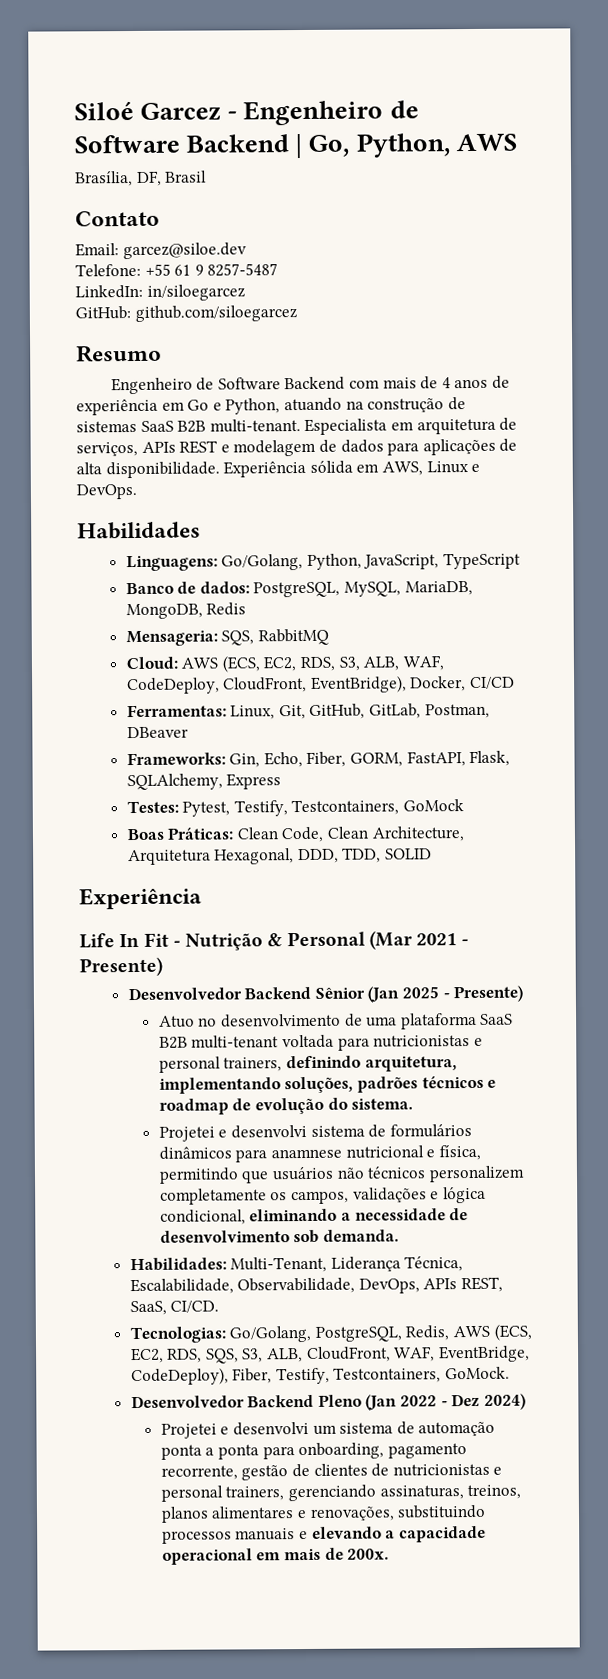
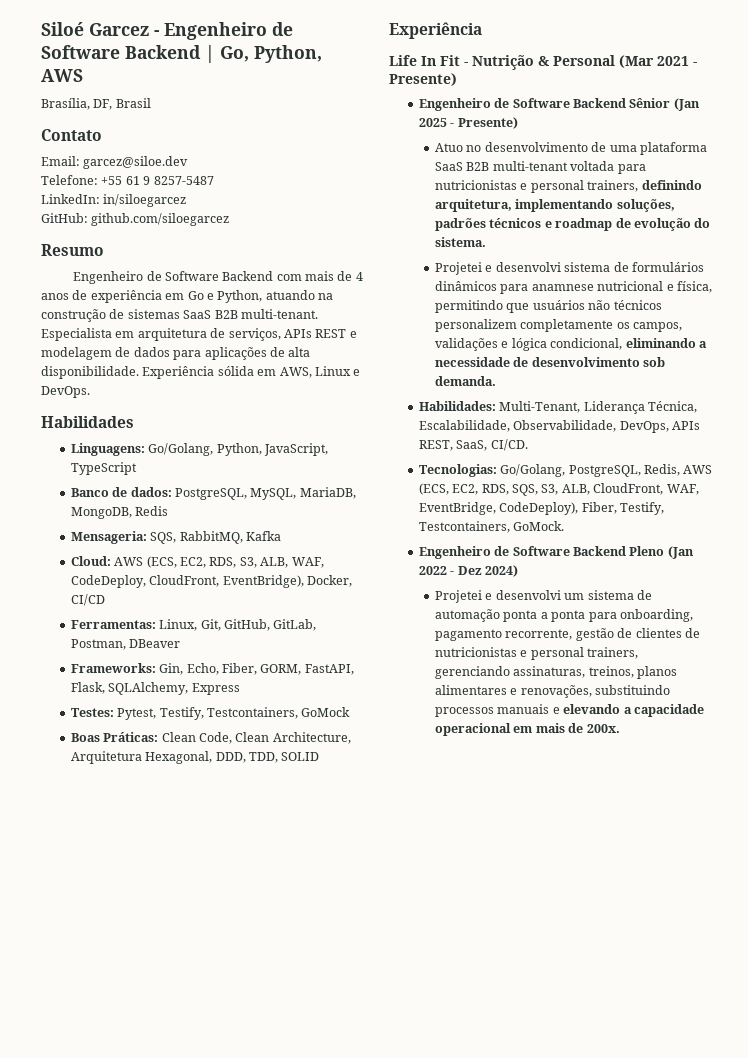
- Mensageria: SQS, RabbitMQ
+ Mensageria: SQS, RabbitMQ, Kafka
- Desenvolvedor Backend Sênior (Jan 2025 - Presente)
+ Engenheiro de Software Backend Sênior (Jan 2025 - Presente)
- Desenvolvedor Backend Pleno (Jan 2022 - Dez 2024)
+ Engenheiro de Software Backend Pleno (Jan 2022 - Dez 2024)

